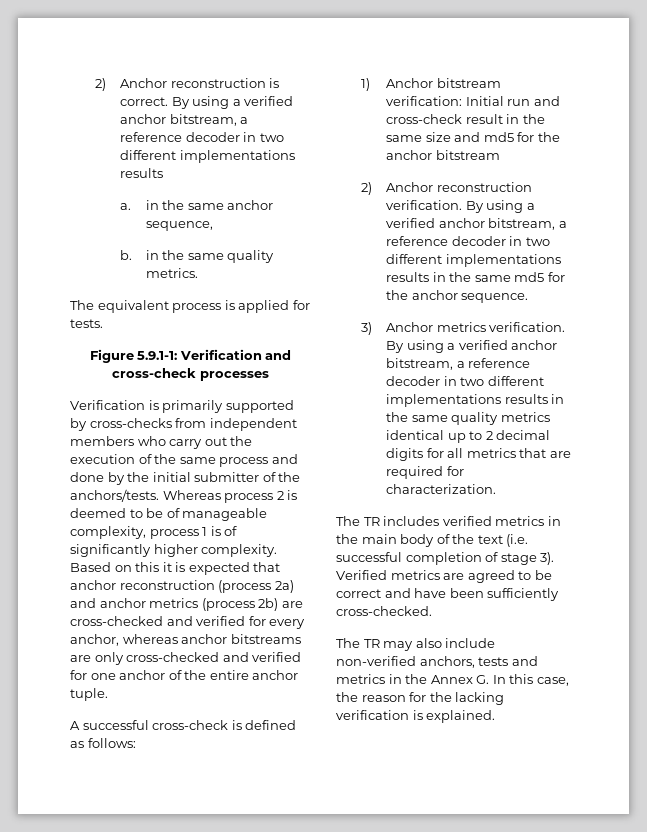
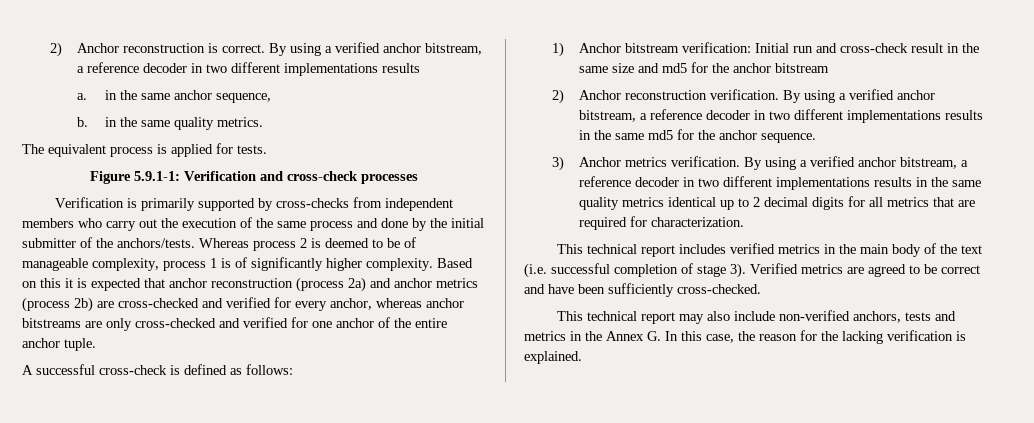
- The TR includes verified metrics in the main body of the text (i.e. successful completion of stage 3).
+ This technical report includes verified metrics in the main body of the text (i.e. successful completion of stage 3).
- The TR may also include non-verified anchors, tests and metrics in the Annex G. In this case, the reason for the lacking verification is explained.
+ This technical report may also include non-verified anchors, tests and metrics in the Annex G. In this case, the reason for the lacking verification is explained.

